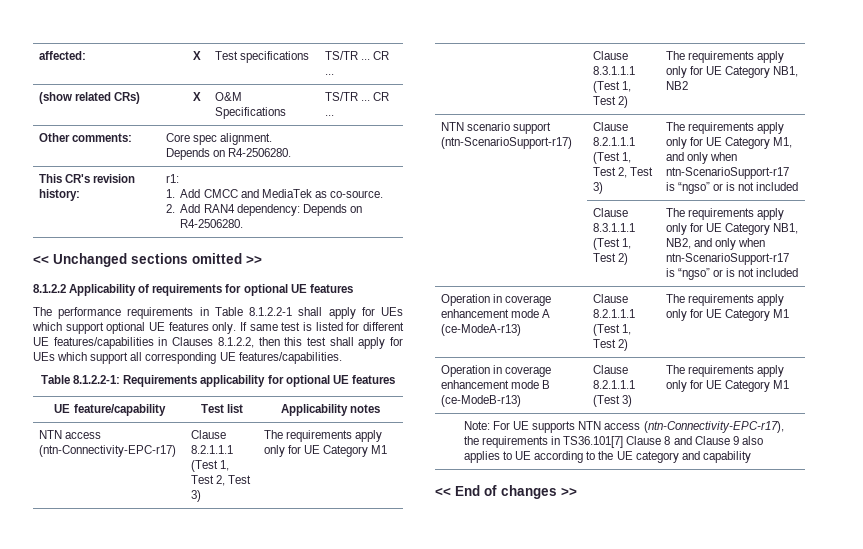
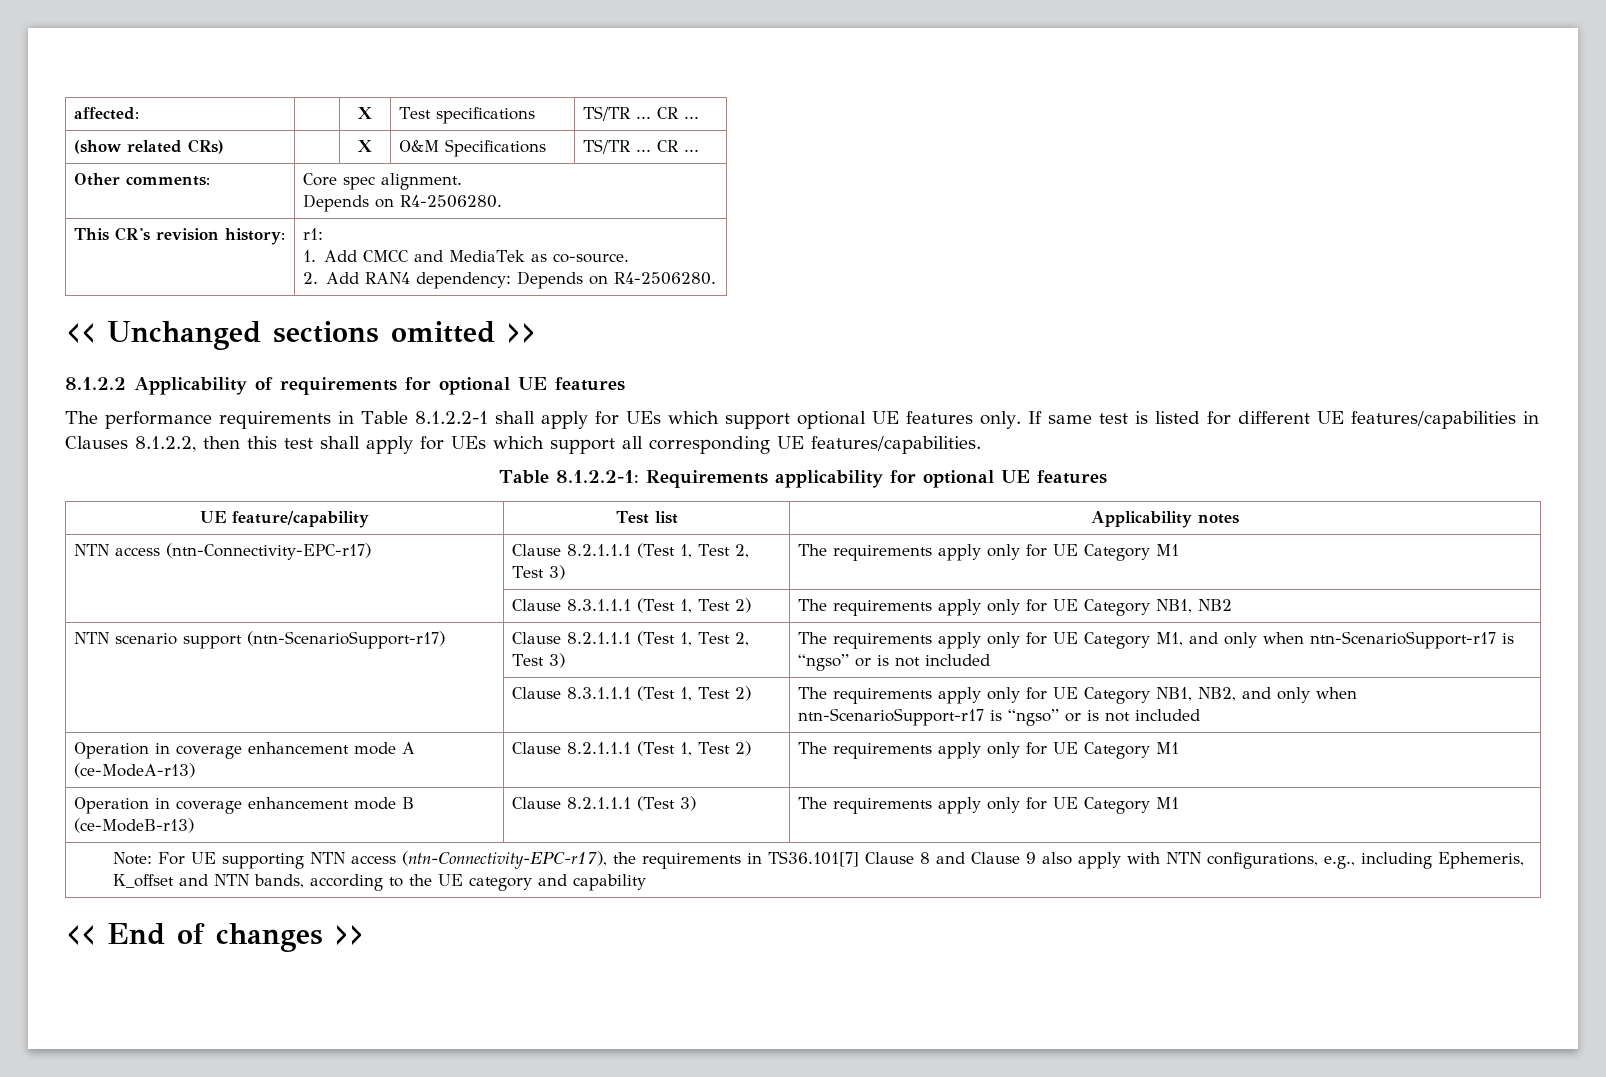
- Note: For UE supports NTN access (ntn-Connectivity-EPC-r17), the requirements in TS36.101[7] Clause 8 and Clause 9 also applies to UE according to the UE category and capability
+ Note: For UE supporting NTN access (ntn-Connectivity-EPC-r17), the requirements in TS36.101[7] Clause 8 and Clause 9 also apply with NTN configurations, e.g., including Ephemeris, K_offset and NTN bands, according to the UE category and capability

